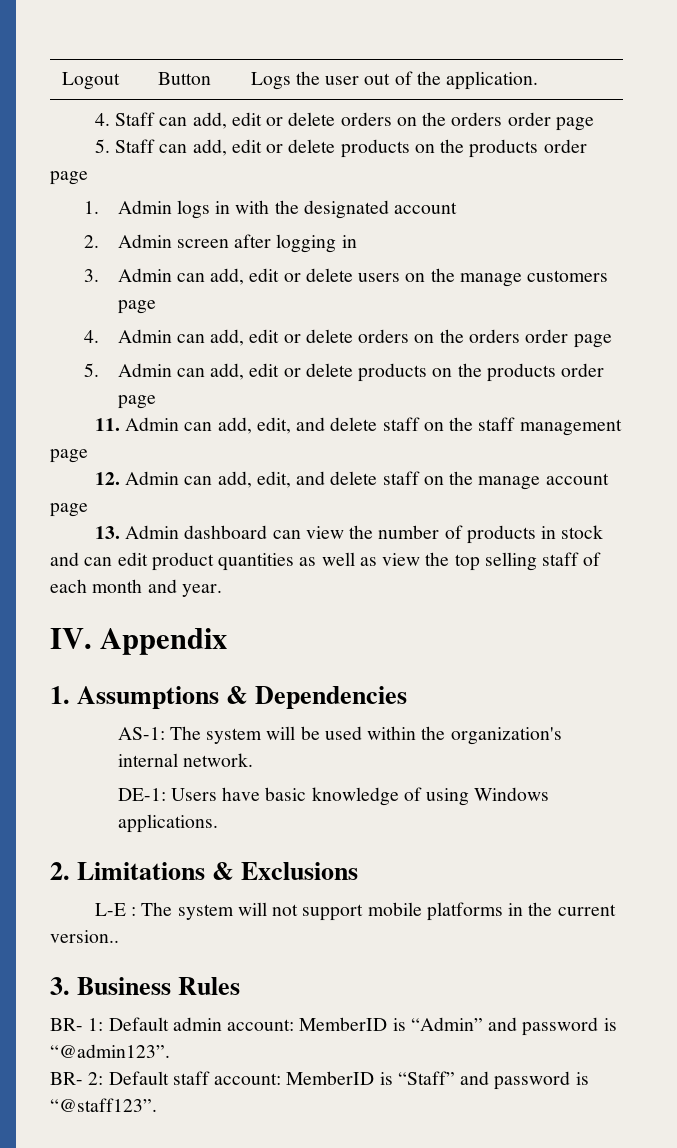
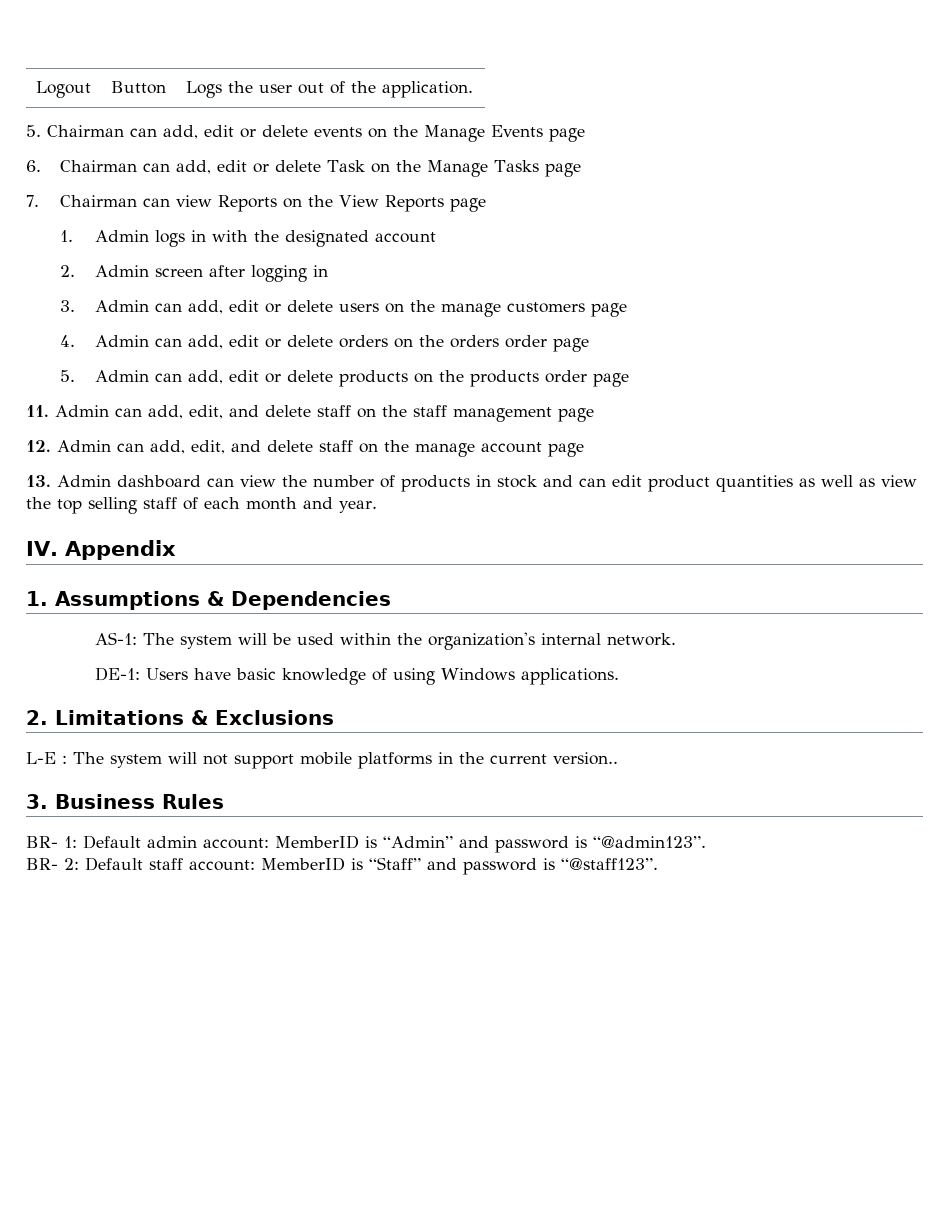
- 4. Staff can add, edit or delete orders on the orders order page
- 5. Staff can add, edit or delete products on the products order page
+ 5. Chairman can add, edit or delete events on the Manage Events page
+ 6. Chairman can add, edit or delete Task on the Manage Tasks page
+ 7. Chairman can view Reports on the View Reports page

